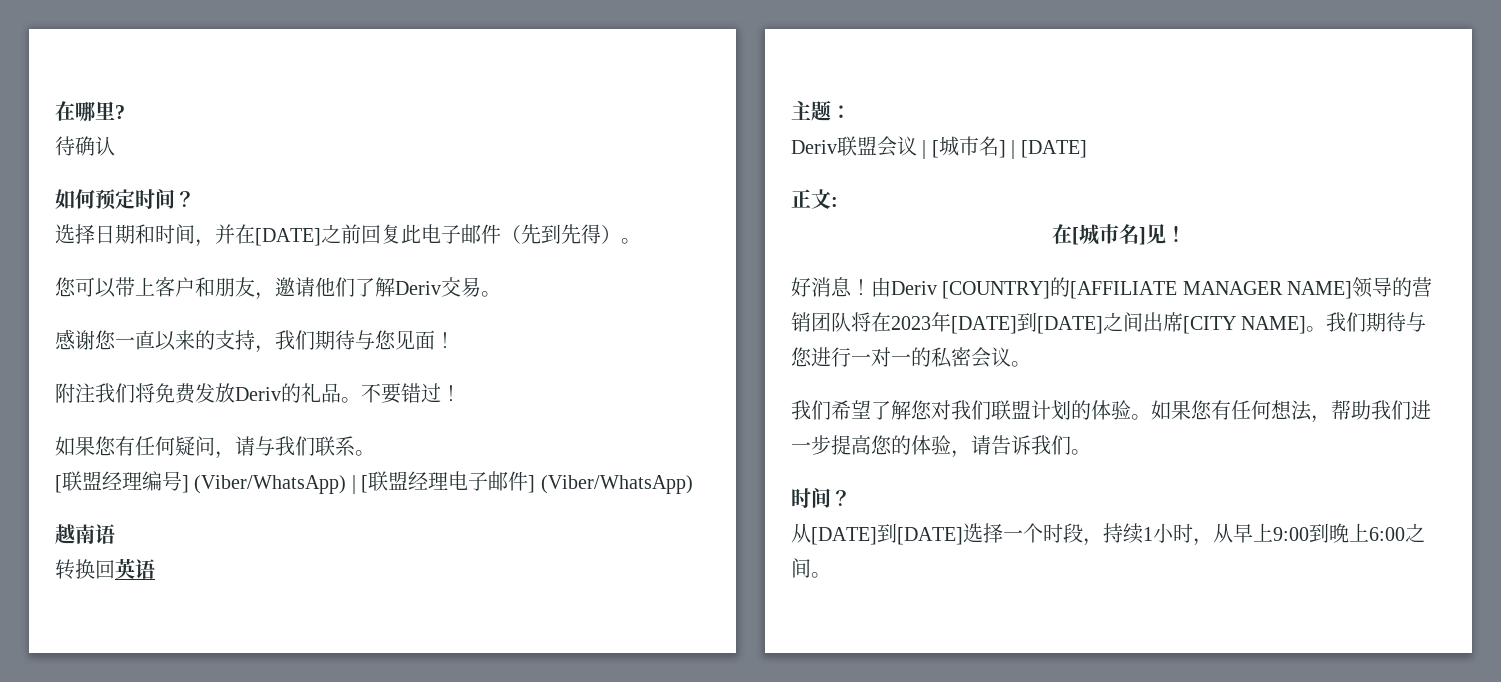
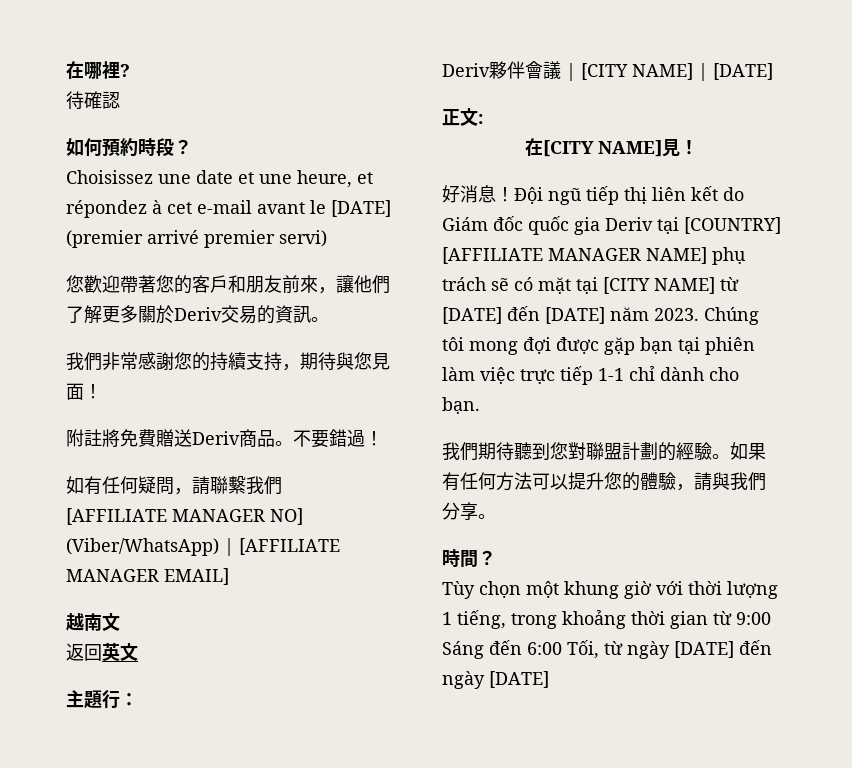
- 在哪里?
+ 在哪裡?
- 待确认
+ 待確認
- 如何预定时间？
- 选择日期和时间，并在[DATE]之前回复此电子邮件（先到先得）。
- 您可以带上客户和朋友，邀请他们了解Deriv交易。
- 感谢您一直以来的支持，我们期待与您见面！
- 附注我们将免费发放Deriv的礼品。
+ 如何預約時段？
+ Choisissez une date et une heure, et répondez à cet e-mail avant le [DATE] (premier arrivé premier servi)
+ 您歡迎帶著您的客戶和朋友前來，讓他們了解更多關於Deriv交易的資訊。
+ 我們非常感謝您的持續支持，期待與您見面！
+ 附註將免費贈送Deriv商品。
- 不要错过！
+ 不要錯過！
- 如果您有任何疑问，请与我们联系。
- [联盟经理编号] (Viber/WhatsApp) | [联盟经理电子邮件] (Viber/WhatsApp)
- 越南语
- 转换回英语
+ 如有任何疑問，請聯繫我們
+ [AFFILIATE MANAGER NO] (Viber/WhatsApp) | [AFFILIATE MANAGER EMAIL]
+ 越南文
+ 返回英文
- 主题：
+ 主題行：
- Deriv联盟会议 | [城市名] | [DATE]
+ Deriv夥伴會議 | [CITY NAME] | [DATE]
- 在[城市名]见！
+ 在[CITY NAME]見！
- 由Deriv [COUNTRY]的[AFFILIATE MANAGER NAME]领导的营销团队将在2023年[DATE]到[DATE]之间出席[CITY NAME]。我们期待与您进行一对一的私密会议。
- 我们希望了解您对我们联盟计划的体验。如果您有任何想法，帮助我们进一步提高您的体验，请告诉我们。
- 时间？
- 从[DATE]到[DATE]选择一个时段，持续1小时，从早上9:00到晚上6:00之间。
+ Đội ngũ tiếp thị liên kết do Giám đốc quốc gia Deriv tại [COUNTRY] [AFFILIATE MANAGER NAME] phụ trách sẽ có mặt tại [CITY NAME] từ [DATE] đến [DATE] năm 2023. Chúng tôi mong đợi được gặp bạn tại phiên làm việc trực tiếp 1-1 chỉ dành cho bạn.
+ 我們期待聽到您對聯盟計劃的經驗。如果有任何方法可以提升您的體驗，請與我們分享。
+ 時間？
+ Tùy chọn một khung giờ với thời lượng 1 tiếng, trong khoảng thời gian từ 9:00 Sáng đến 6:00 Tối, từ ngày [DATE] đến ngày [DATE]

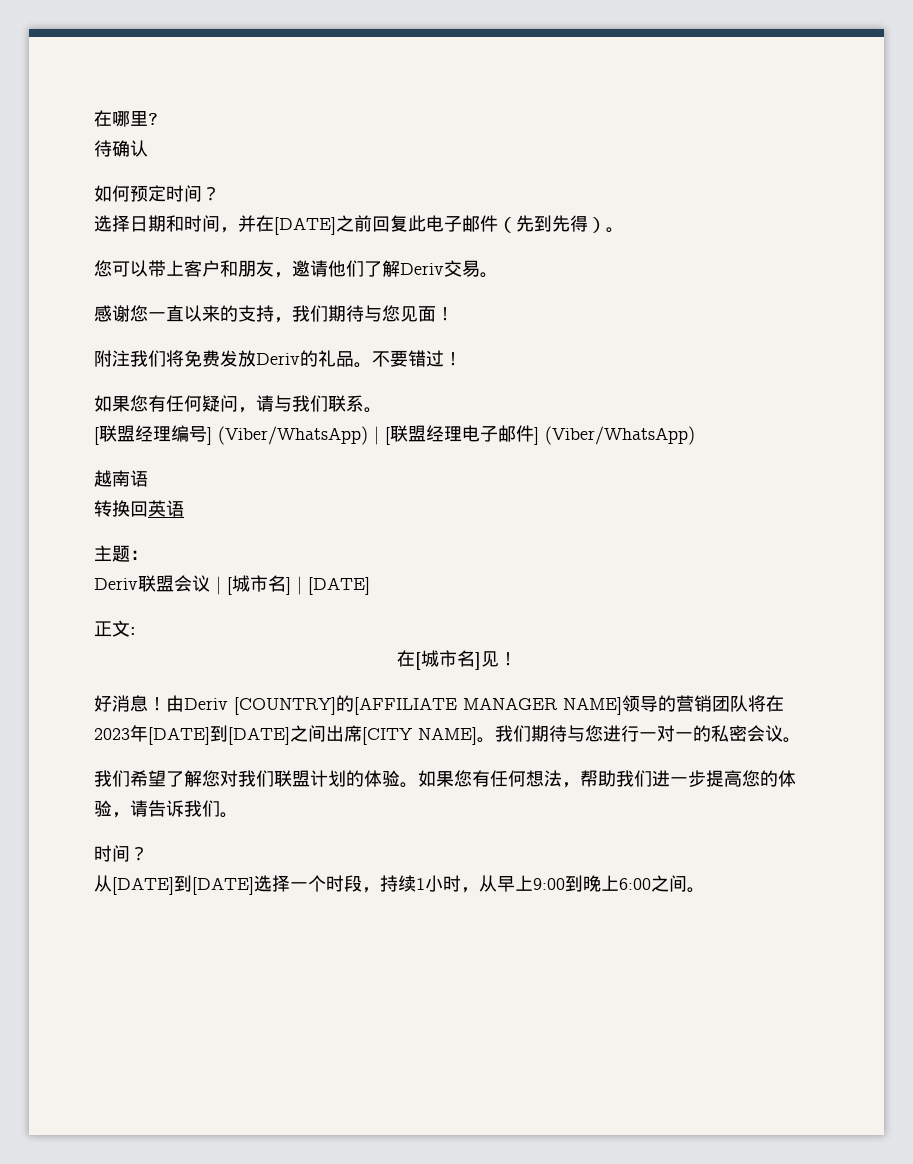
- 在哪裡?
+ 在哪里?
- 待確認
+ 待确认
- 如何預約時段？
- Choisissez une date et une heure, et répondez à cet e-mail avant le [DATE] (premier arrivé premier servi)
- 您歡迎帶著您的客戶和朋友前來，讓他們了解更多關於Deriv交易的資訊。
- 我們非常感謝您的持續支持，期待與您見面！
- 附註將免費贈送Deriv商品。
+ 如何预定时间？
+ 选择日期和时间，并在[DATE]之前回复此电子邮件（先到先得）。
+ 您可以带上客户和朋友，邀请他们了解Deriv交易。
+ 感谢您一直以来的支持，我们期待与您见面！
+ 附注我们将免费发放Deriv的礼品。
- 不要錯過！
+ 不要错过！
- 如有任何疑問，請聯繫我們
- [AFFILIATE MANAGER NO] (Viber/WhatsApp) | [AFFILIATE MANAGER EMAIL]
- 越南文
- 返回英文
+ 如果您有任何疑问，请与我们联系。
+ [联盟经理编号] (Viber/WhatsApp) | [联盟经理电子邮件] (Viber/WhatsApp)
+ 越南语
+ 转换回英语
- 主題行：
+ 主题：
- Deriv夥伴會議 | [CITY NAME] | [DATE]
+ Deriv联盟会议 | [城市名] | [DATE]
- 在[CITY NAME]見！
+ 在[城市名]见！
- Đội ngũ tiếp thị liên kết do Giám đốc quốc gia Deriv tại [COUNTRY] [AFFILIATE MANAGER NAME] phụ trách sẽ có mặt tại [CITY NAME] từ [DATE] đến [DATE] năm 2023. Chúng tôi mong đợi được gặp bạn tại phiên làm việc trực tiếp 1-1 chỉ dành cho bạn.
- 我們期待聽到您對聯盟計劃的經驗。如果有任何方法可以提升您的體驗，請與我們分享。
- 時間？
- Tùy chọn một khung giờ với thời lượng 1 tiếng, trong khoảng thời gian từ 9:00 Sáng đến 6:00 Tối, từ ngày [DATE] đến ngày [DATE]
+ 由Deriv [COUNTRY]的[AFFILIATE MANAGER NAME]领导的营销团队将在2023年[DATE]到[DATE]之间出席[CITY NAME]。我们期待与您进行一对一的私密会议。
+ 我们希望了解您对我们联盟计划的体验。如果您有任何想法，帮助我们进一步提高您的体验，请告诉我们。
+ 时间？
+ 从[DATE]到[DATE]选择一个时段，持续1小时，从早上9:00到晚上6:00之间。

